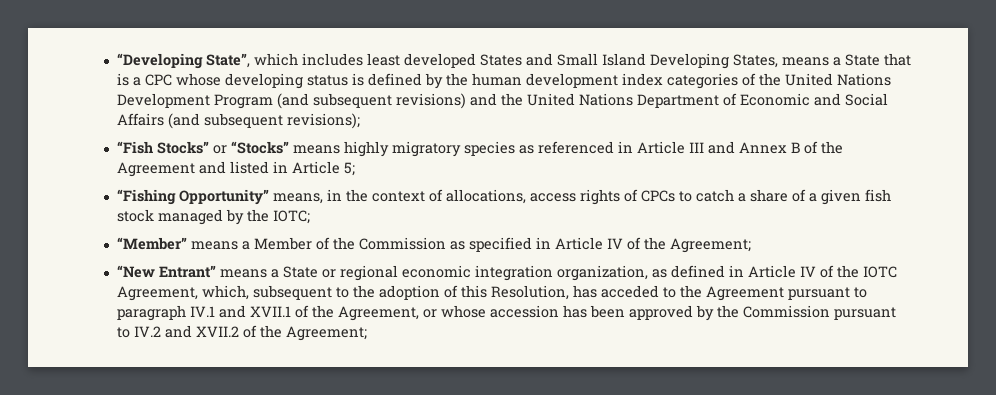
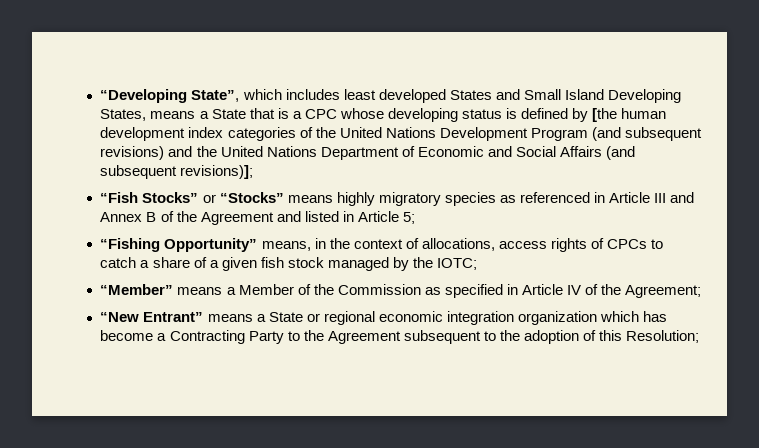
- “Developing State”, which includes least developed States and Small Island Developing States, means a State that is a CPC whose developing status is defined by the human development index categories of the United Nations Development Program (and subsequent revisions) and the United Nations Department of Economic and Social Affairs (and subsequent revisions);
+ “Developing State”, which includes least developed States and Small Island Developing States, means a State that is a CPC whose developing status is defined by [the human development index categories of the United Nations Development Program (and subsequent revisions) and the United Nations Department of Economic and Social Affairs (and subsequent revisions)];
- “New Entrant” means a State or regional economic integration organization, as defined in Article IV of the IOTC Agreement, which, subsequent to the adoption of this Resolution, has acceded to the Agreement pursuant to paragraph IV.1 and XVII.1 of the Agreement, or whose accession has been approved by the Commission pursuant to IV.2 and XVII.2 of the Agreement;
+ “New Entrant” means a State or regional economic integration organization which has become a Contracting Party to the Agreement subsequent to the adoption of this Resolution;

